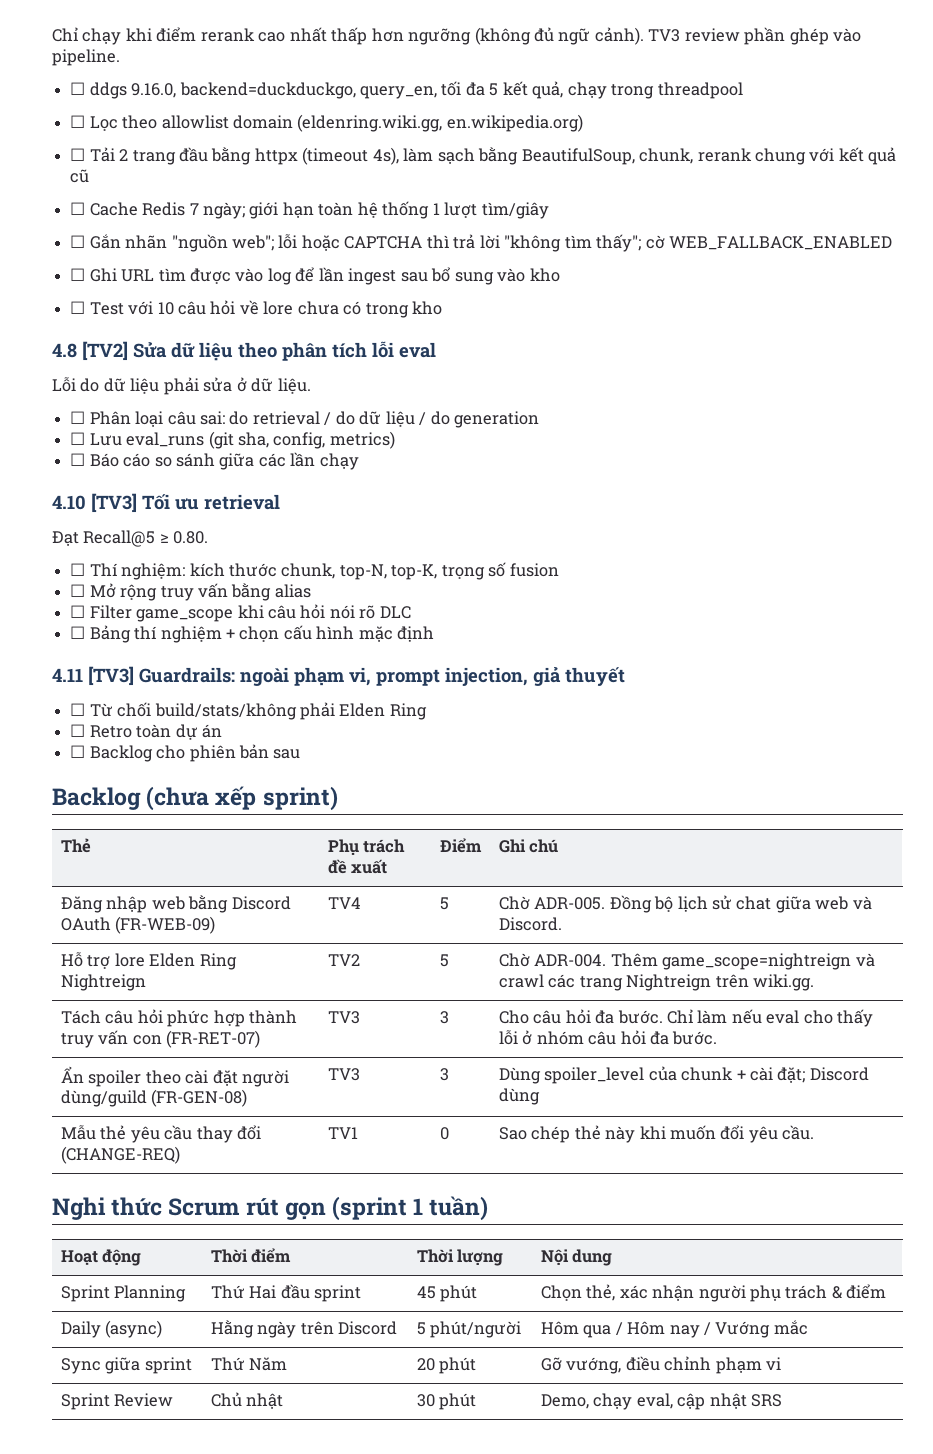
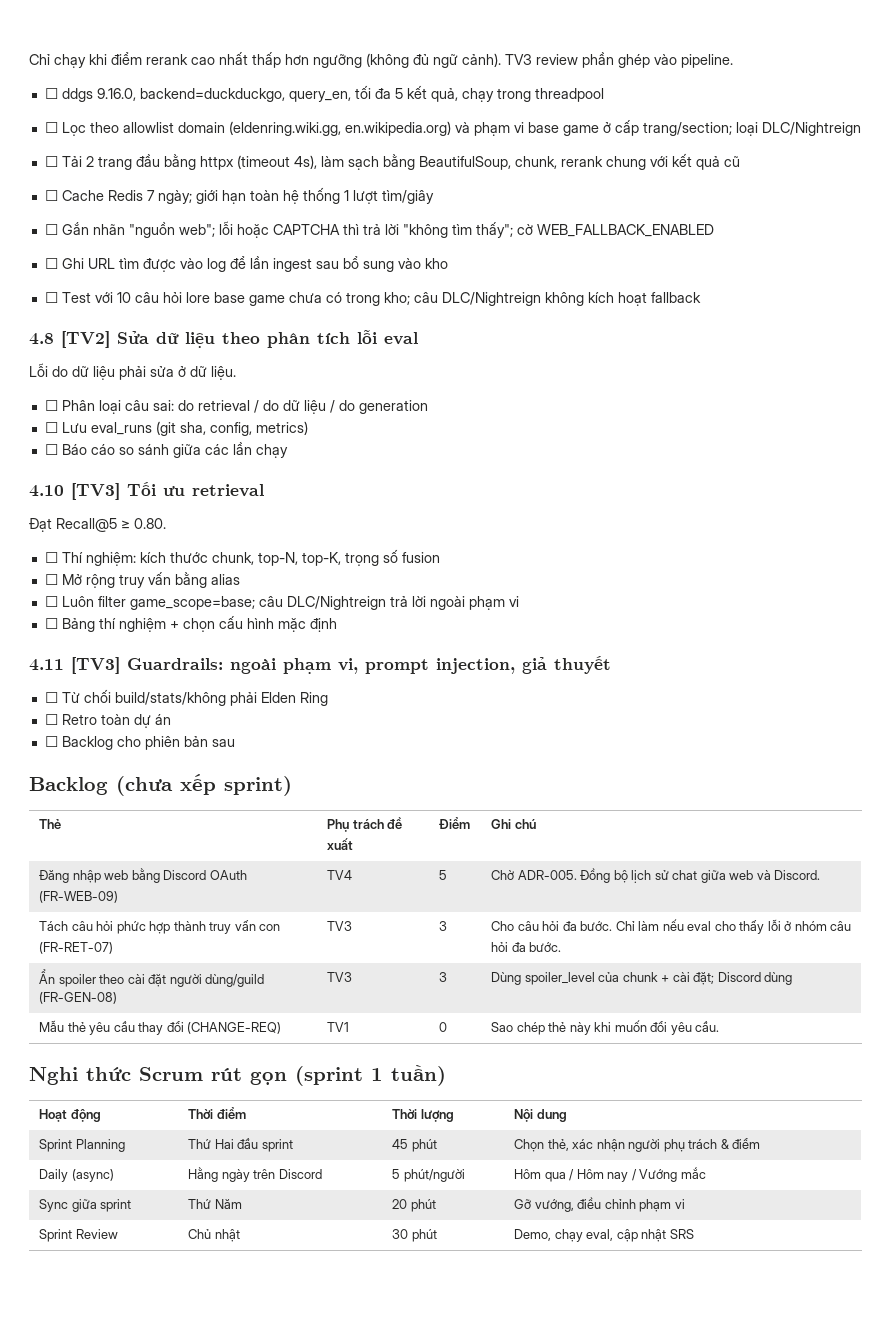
- ☐ Lọc theo allowlist domain (eldenring.wiki.gg, en.wikipedia.org)
+ ☐ Lọc theo allowlist domain (eldenring.wiki.gg, en.wikipedia.org) và phạm vi base game ở cấp trang/section; loại DLC/Nightreign
- ☐ Test với 10 câu hỏi về lore chưa có trong kho
+ ☐ Test với 10 câu hỏi lore base game chưa có trong kho; câu DLC/Nightreign không kích hoạt fallback
- ☐ Filter game_scope khi câu hỏi nói rõ DLC
+ ☐ Luôn filter game_scope=base; câu DLC/Nightreign trả lời ngoài phạm vi
- Hỗ trợ lore Elden Ring Nightreign | TV2 | 5 | Chờ ADR-004. Thêm game_scope=nightreign và crawl các trang Nightreign trên wiki.gg.

